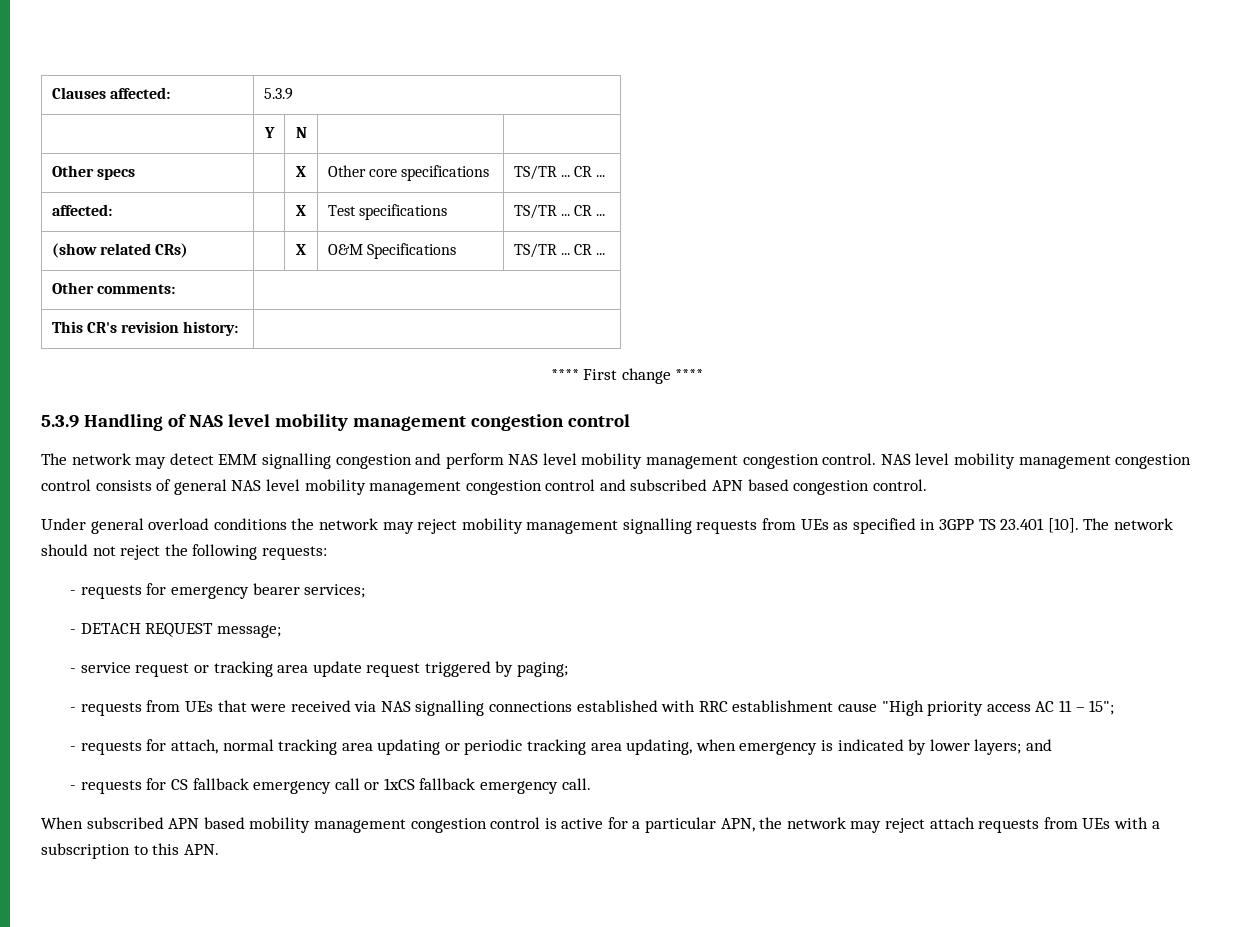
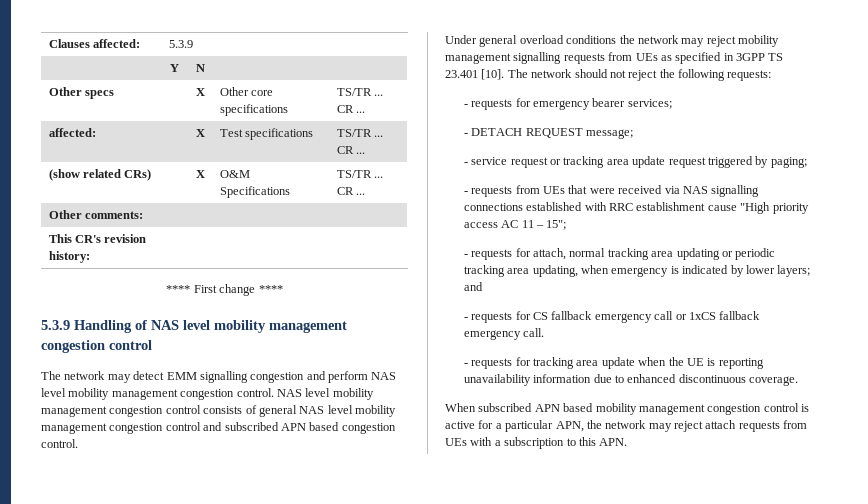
+ - requests for tracking area update when the UE is reporting unavailability information due to enhanced discontinuous coverage.

